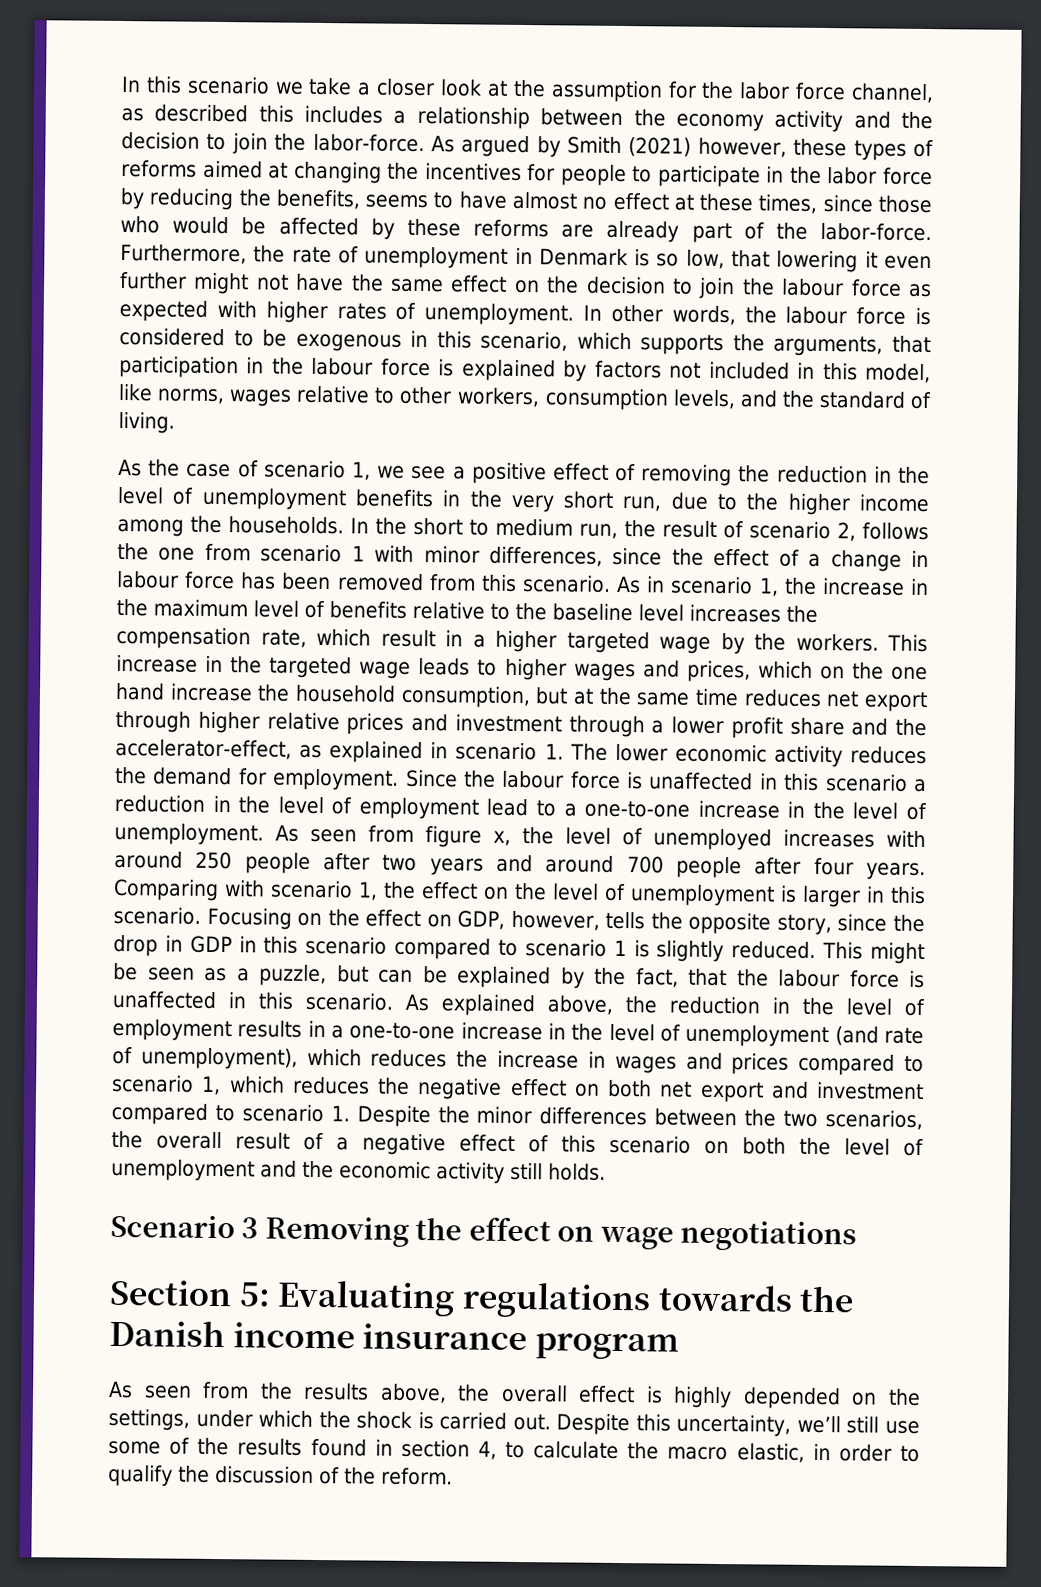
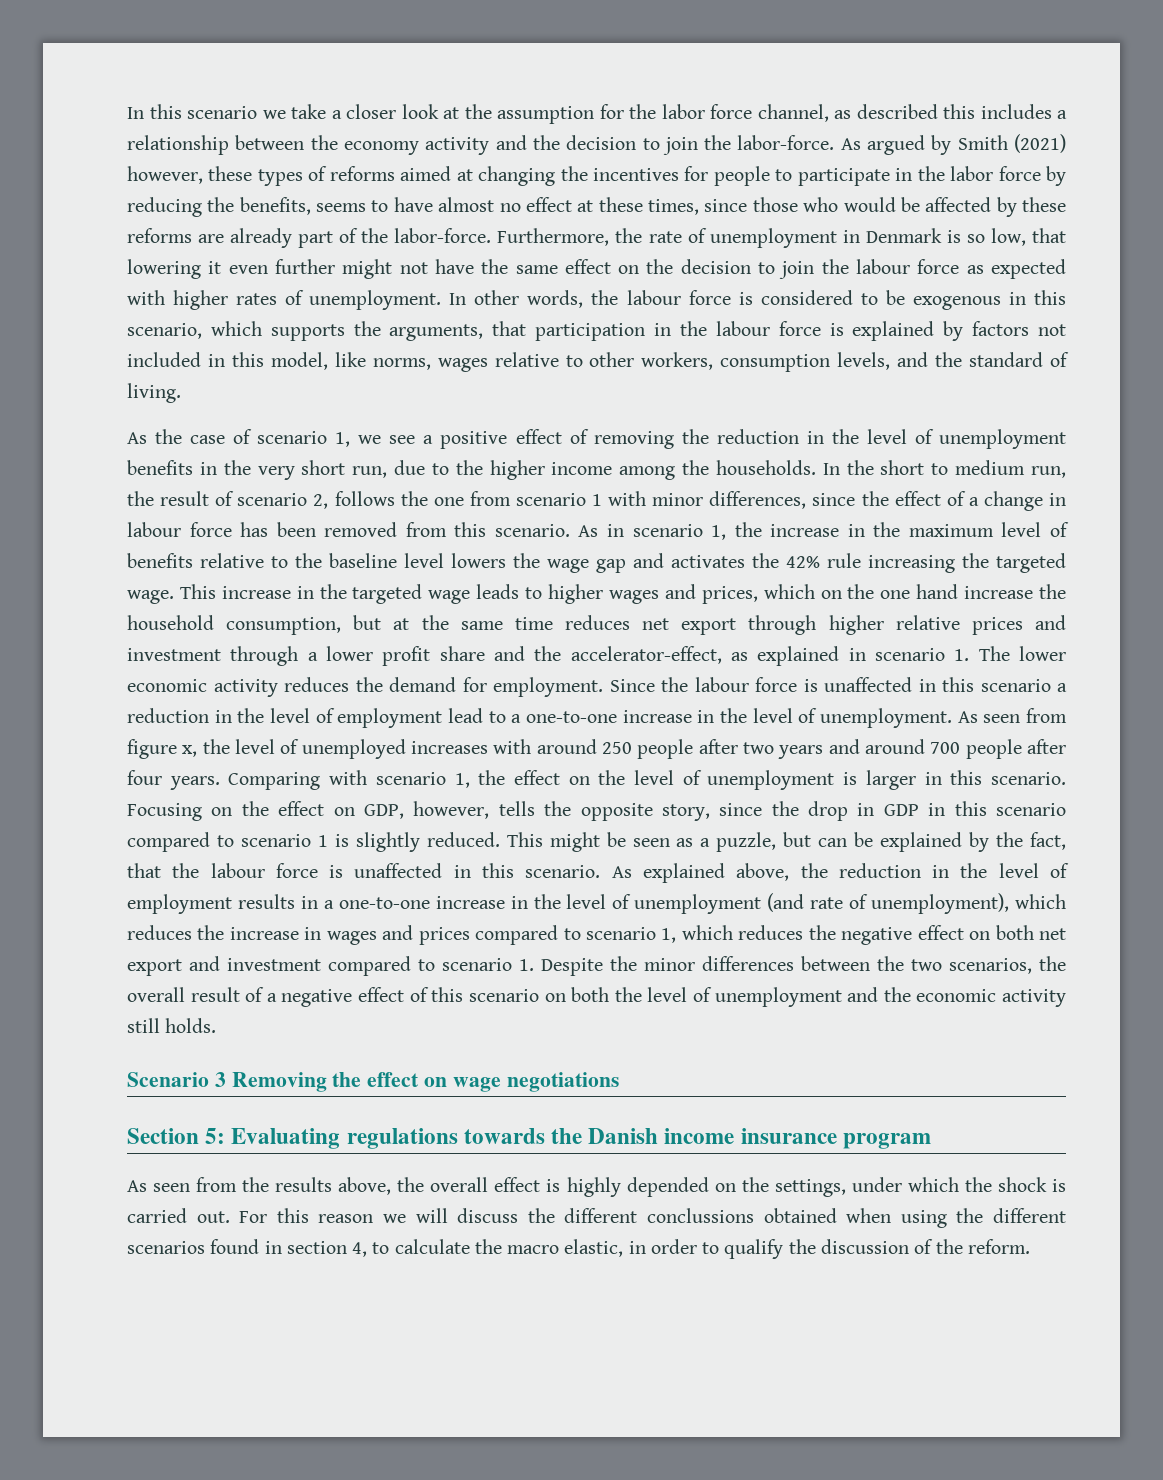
- As in scenario 1, the increase in the maximum level of benefits relative to the baseline level increases the compensation rate, which result in a higher targeted wage by the workers.
+ As in scenario 1, the increase in the maximum level of benefits relative to the baseline level lowers the wage gap and activates the 42% rule increasing the targeted wage.
- Despite this uncertainty, we’ll still use some of the results found in section 4, to calculate the macro elastic, in order to qualify the discussion of the reform.
+ For this reason we will discuss the different conclussions obtained when using the different scenarios found in section 4, to calculate the macro elastic, in order to qualify the discussion of the reform.

